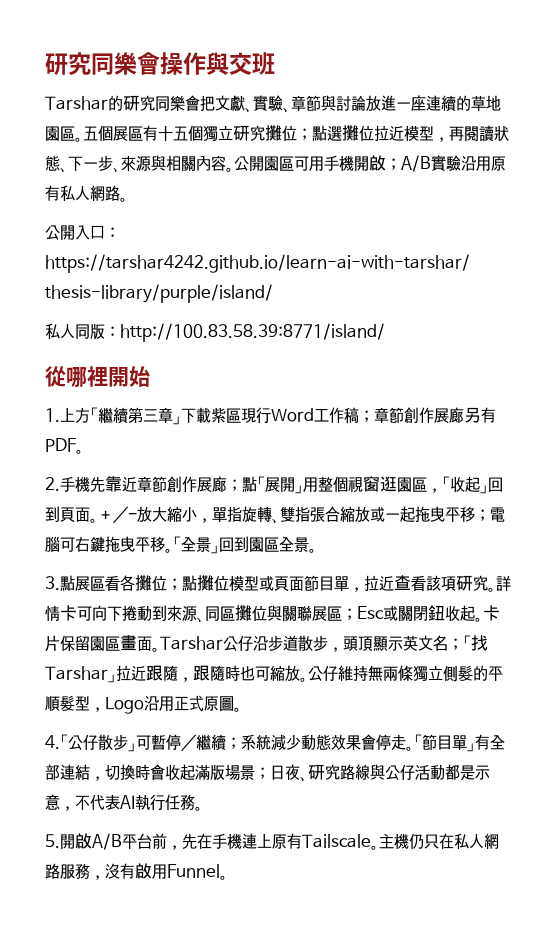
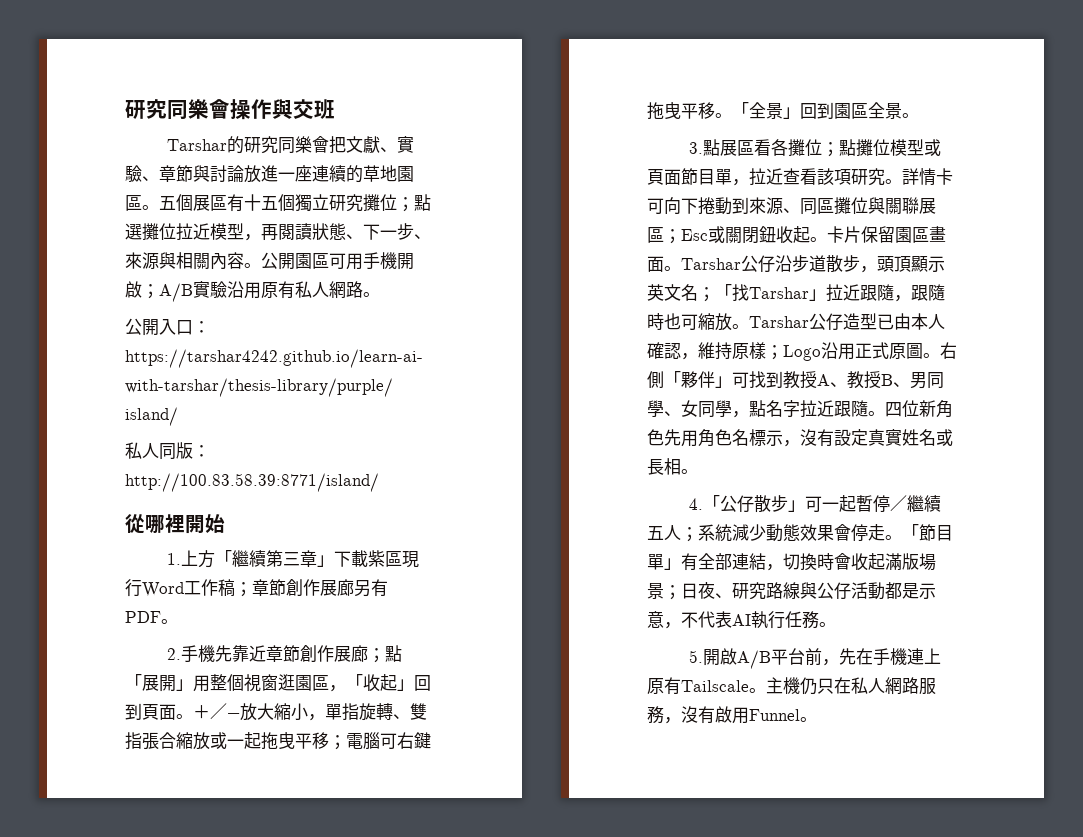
- 公仔維持無兩條獨立側髮的平順髮型，Logo沿用正式原圖。
+ Tarshar公仔造型已由本人確認，維持原樣；Logo沿用正式原圖。右側「夥伴」可找到教授A、教授B、男同學、女同學，點名字拉近跟隨。四位新角色先用角色名標示，沒有設定真實姓名或長相。
- 4.「公仔散步」可暫停／繼續；系統減少動態效果會停走。
+ 4.「公仔散步」可一起暫停／繼續五人；系統減少動態效果會停走。

